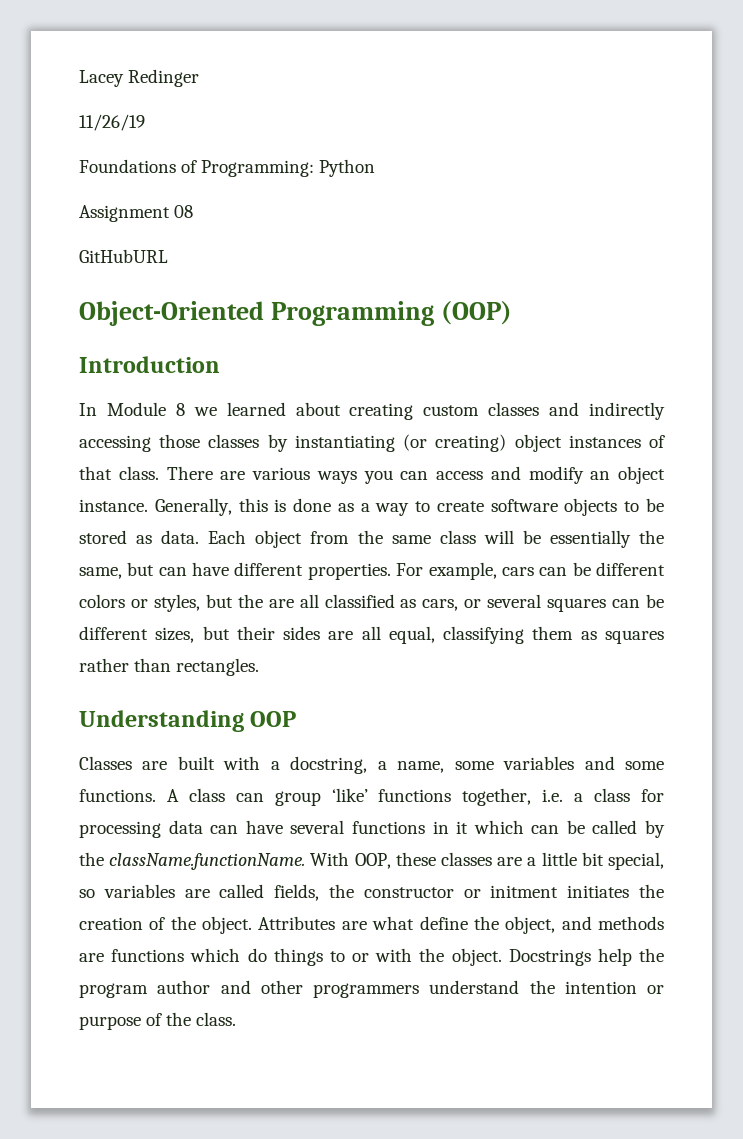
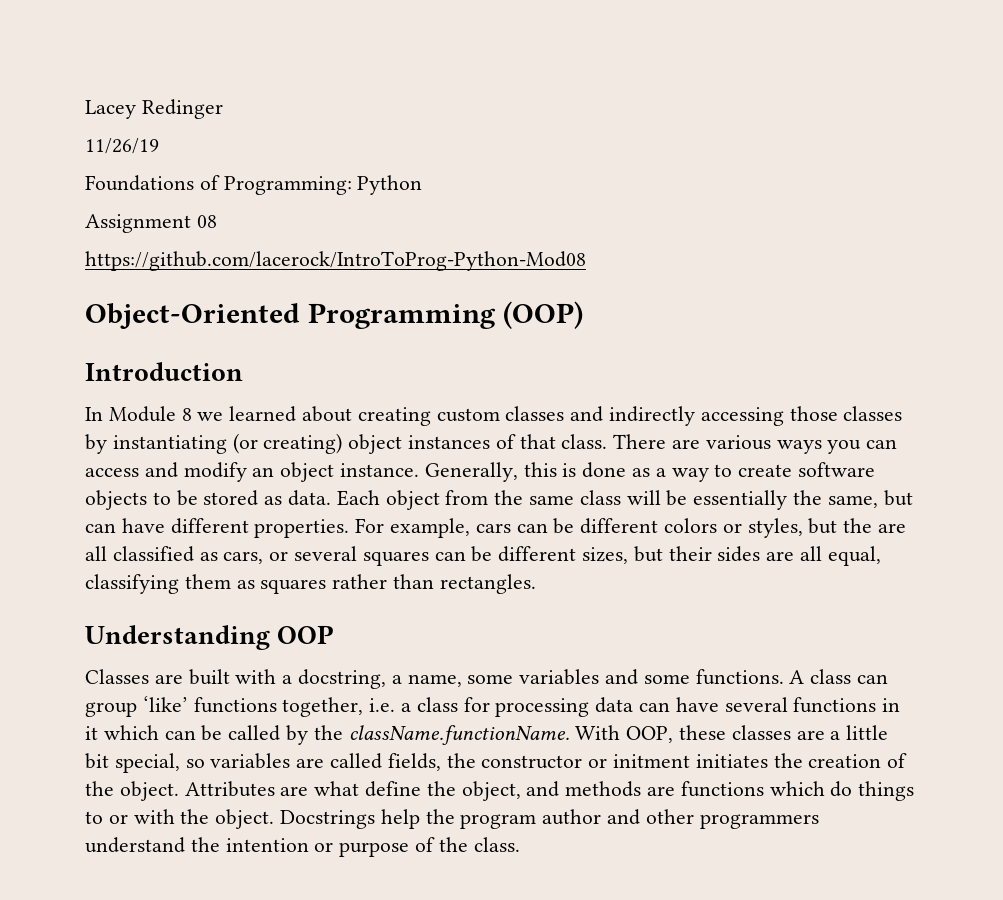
- GitHubURL
+ https://github.com/lacerock/IntroToProg-Python-Mod08

